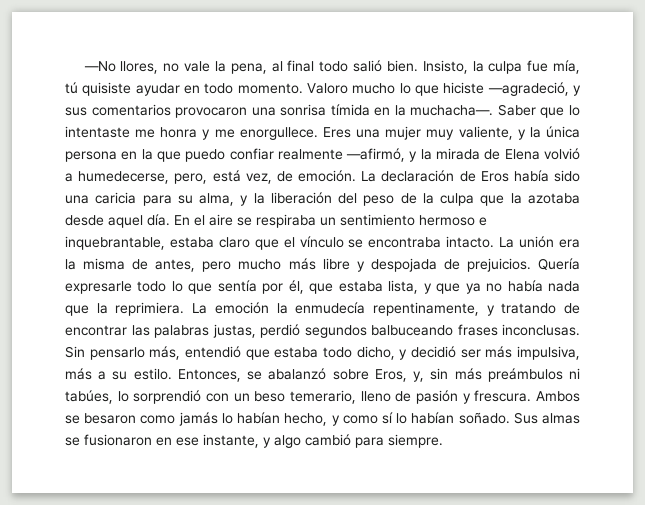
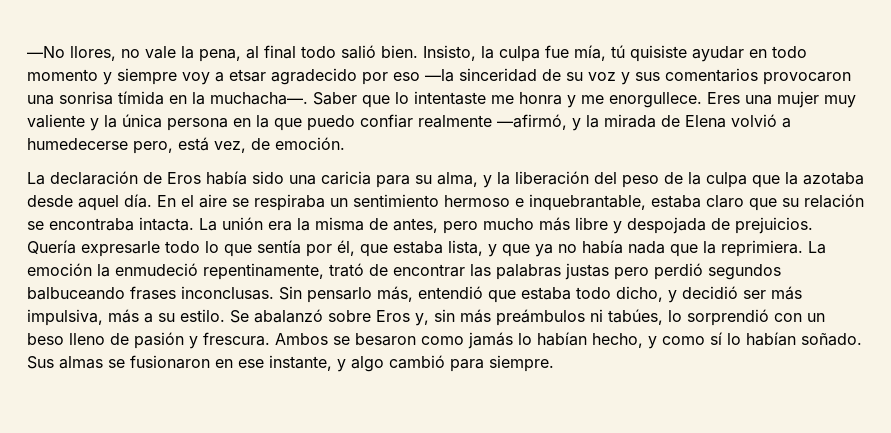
- Insisto, la culpa fue mía, tú quisiste ayudar en todo momento. Valoro mucho lo que hiciste —agradeció, y sus comentarios provocaron una sonrisa tímida en la muchacha—.
+ Insisto, la culpa fue mía, tú quisiste ayudar en todo momento y siempre voy a etsar agradecido por eso —la sinceridad de su voz y sus comentarios provocaron una sonrisa tímida en la muchacha—.
- Eres una mujer muy valiente, y la única persona en la que puedo confiar realmente —afirmó, y la mirada de Elena volvió a humedecerse, pero, está vez, de emoción. La declaración de Eros había sido una caricia para su alma, y la liberación del peso de la culpa que la azotaba desde aquel día.
+ Eres una mujer muy valiente y la única persona en la que puedo confiar realmente —afirmó, y la mirada de Elena volvió a humedecerse pero, está vez, de emoción.
+ La declaración de Eros había sido una caricia para su alma, y la liberación del peso de la culpa que la azotaba desde aquel día.
- En el aire se respiraba un sentimiento hermoso e inquebrantable, estaba claro que el vínculo se encontraba intacto.
+ En el aire se respiraba un sentimiento hermoso e inquebrantable, estaba claro que su relación se encontraba intacta.
- La emoción la enmudecía repentinamente, y tratando de encontrar las palabras justas, perdió segundos balbuceando frases inconclusas.
+ La emoción la enmudeció repentinamente, trató de encontrar las palabras justas pero perdió segundos balbuceando frases inconclusas.
- Entonces, se abalanzó sobre Eros, y, sin más preámbulos ni tabúes, lo sorprendió con un beso temerario, lleno de pasión y frescura.
+ Se abalanzó sobre Eros y, sin más preámbulos ni tabúes, lo sorprendió con un beso lleno de pasión y frescura.

